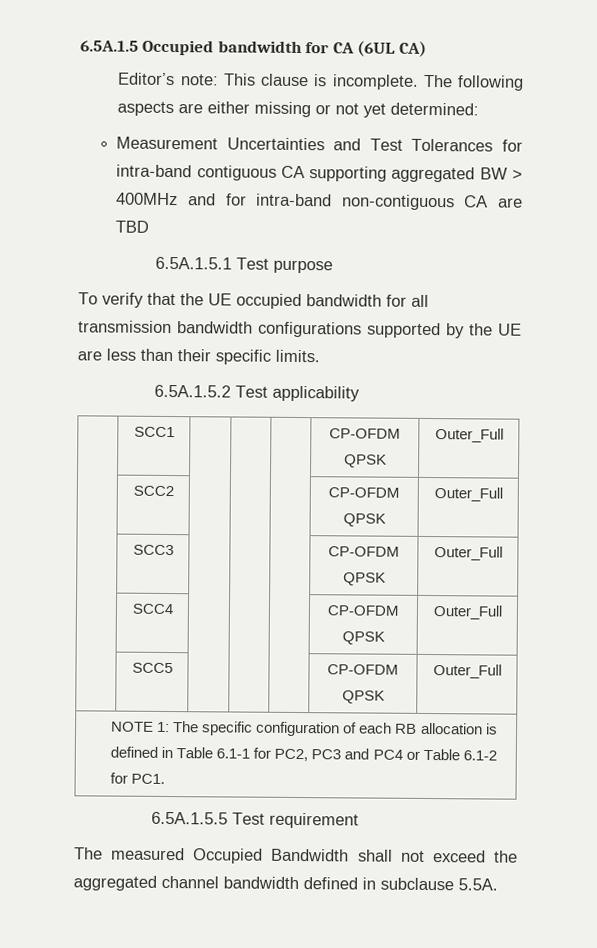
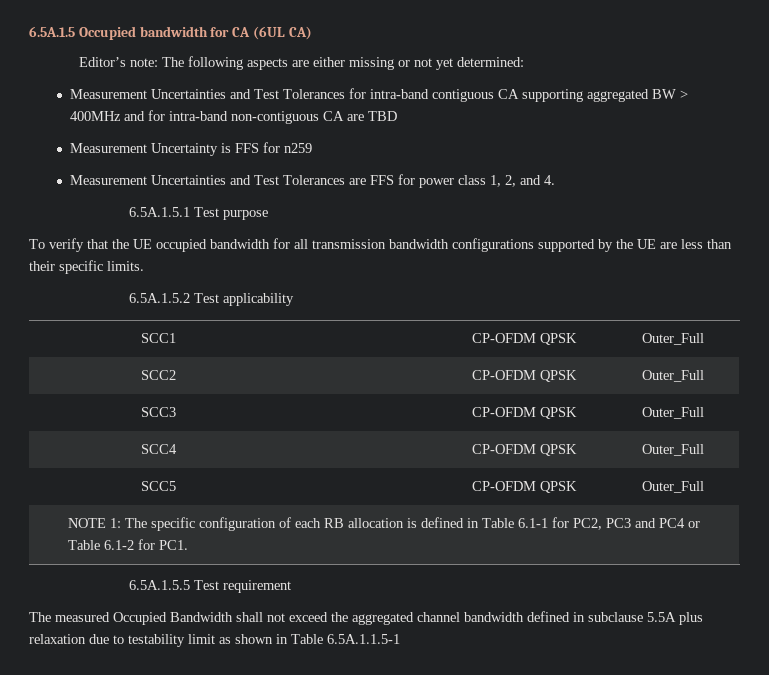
- Editor’s note: This clause is incomplete. The following aspects are either missing or not yet determined:
+ Editor’s note: The following aspects are either missing or not yet determined:
+ Measurement Uncertainty is FFS for n259
+ Measurement Uncertainties and Test Tolerances are FFS for power class 1, 2, and 4.
- The measured Occupied Bandwidth shall not exceed the aggregated channel bandwidth defined in subclause 5.5A.
+ The measured Occupied Bandwidth shall not exceed the aggregated channel bandwidth defined in subclause 5.5A plus relaxation due to testability limit as shown in Table 6.5A.1.1.5-1

